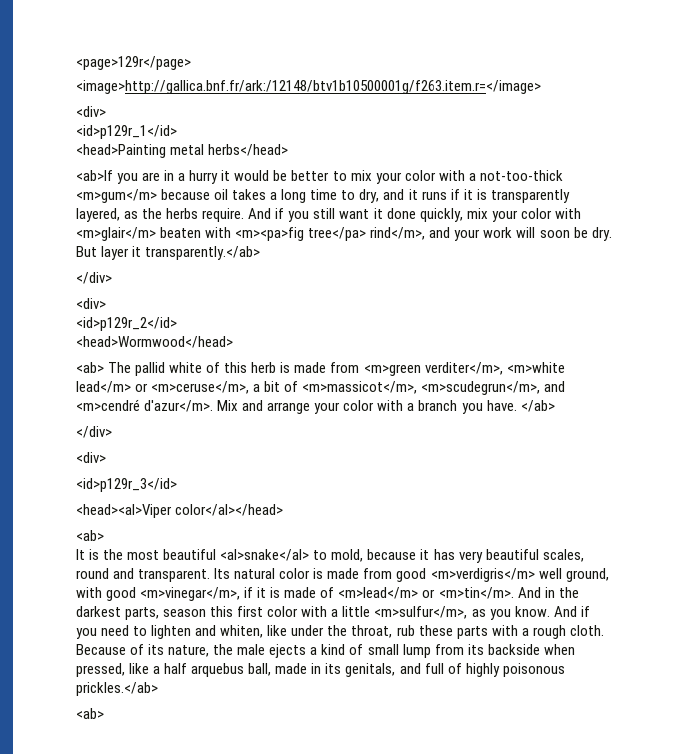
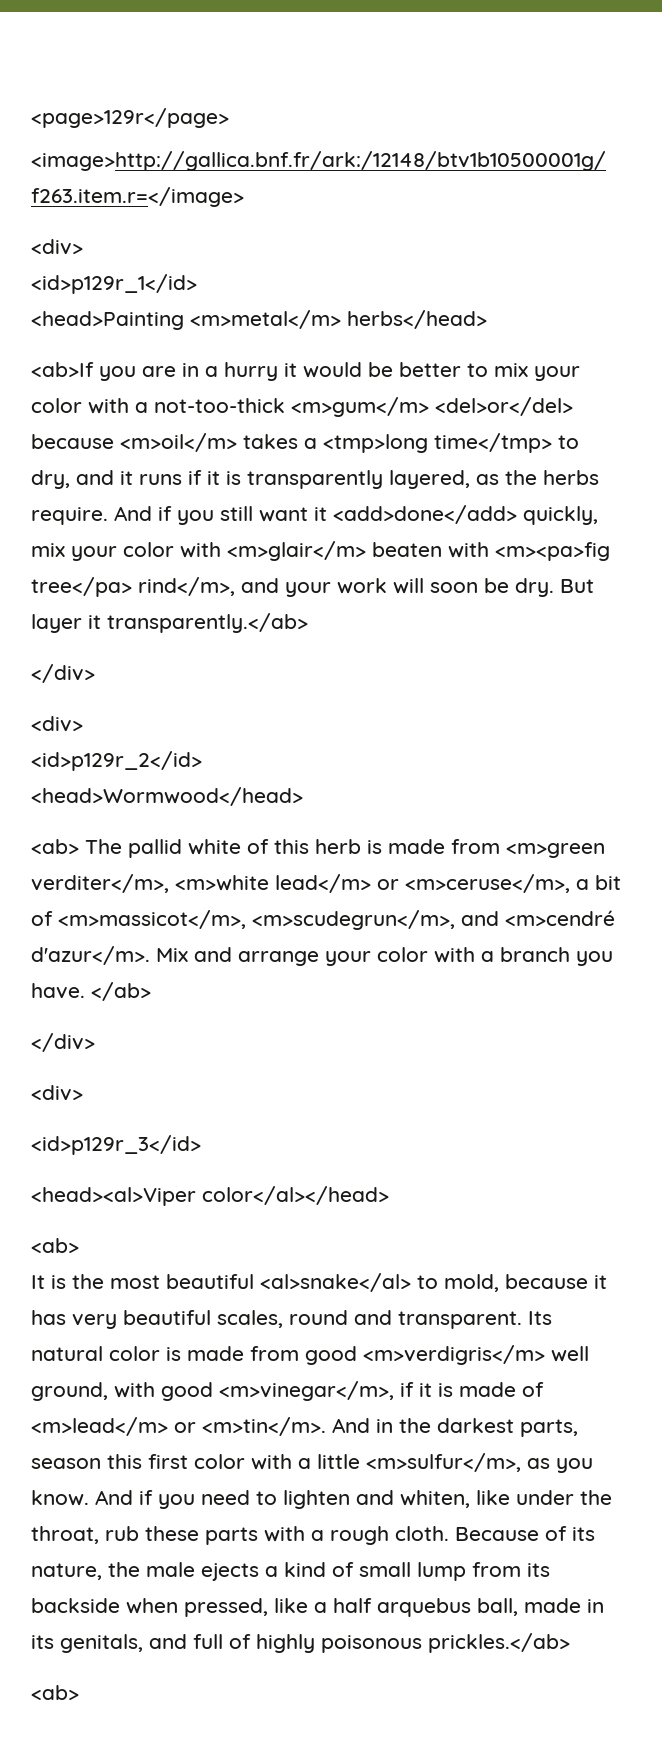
- <head>Painting metal herbs</head>
+ <head>Painting <m>metal</m> herbs</head>
- <ab>If you are in a hurry it would be better to mix your color with a not-too-thick <m>gum</m> because oil takes a long time to dry, and it runs if it is transparently layered, as the herbs require.
+ <ab>If you are in a hurry it would be better to mix your color with a not-too-thick <m>gum</m> <del>or</del> because <m>oil</m> takes a <tmp>long time</tmp> to dry, and it runs if it is transparently layered, as the herbs require.
- And if you still want it done quickly, mix your color with <m>glair</m> beaten with <m><pa>fig tree</pa> rind</m>, and your work will soon be dry.
+ And if you still want it <add>done</add> quickly, mix your color with <m>glair</m> beaten with <m><pa>fig tree</pa> rind</m>, and your work will soon be dry.

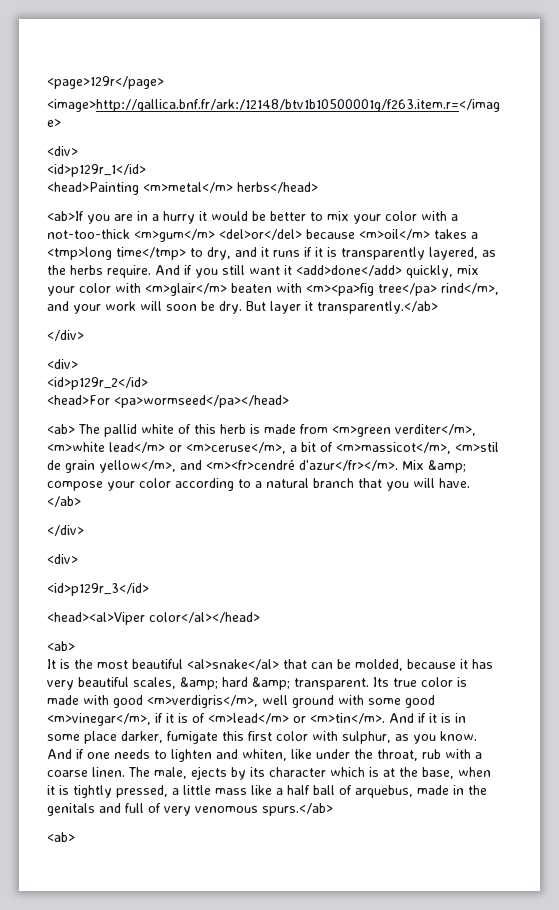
- <head>Wormwood</head>
+ <head>For <pa>wormseed</pa></head>
- <ab> The pallid white of this herb is made from <m>green verditer</m>, <m>white lead</m> or <m>ceruse</m>, a bit of <m>massicot</m>, <m>scudegrun</m>, and <m>cendré d'azur</m>. Mix and arrange your color with a branch you have.
+ <ab> The pallid white of this herb is made from <m>green verditer</m>, <m>white lead</m> or <m>ceruse</m>, a bit of <m>massicot</m>, <m>stil de grain yellow</m>, and <m><fr>cendré d'azur</fr></m>. Mix &amp; compose your color according to a natural branch that you will have.
- It is the most beautiful <al>snake</al> to mold, because it has very beautiful scales, round and transparent.
+ It is the most beautiful <al>snake</al> that can be molded, because it has very beautiful scales, &amp; hard &amp; transparent.
- Its natural color is made from good <m>verdigris</m> well ground, with good <m>vinegar</m>, if it is made of <m>lead</m> or <m>tin</m>.
+ Its true color is made with good <m>verdigris</m>, well ground with some good <m>vinegar</m>, if it is of <m>lead</m> or <m>tin</m>.
- And in the darkest parts, season this first color with a little <m>sulfur</m>, as you know.
+ And if it is in some place darker, fumigate this first color with sulphur, as you know.
- And if you need to lighten and whiten, like under the throat, rub these parts with a rough cloth. Because of its nature, the male ejects a kind of small lump from its backside when pressed, like a half arquebus ball, made in its genitals, and full of highly poisonous prickles.</ab>
+ And if one needs to lighten and whiten, like under the throat, rub with a coarse linen. The male, ejects by its character which is at the base, when it is tightly pressed, a little mass like a half ball of arquebus, made in the genitals and full of very venomous spurs.</ab>

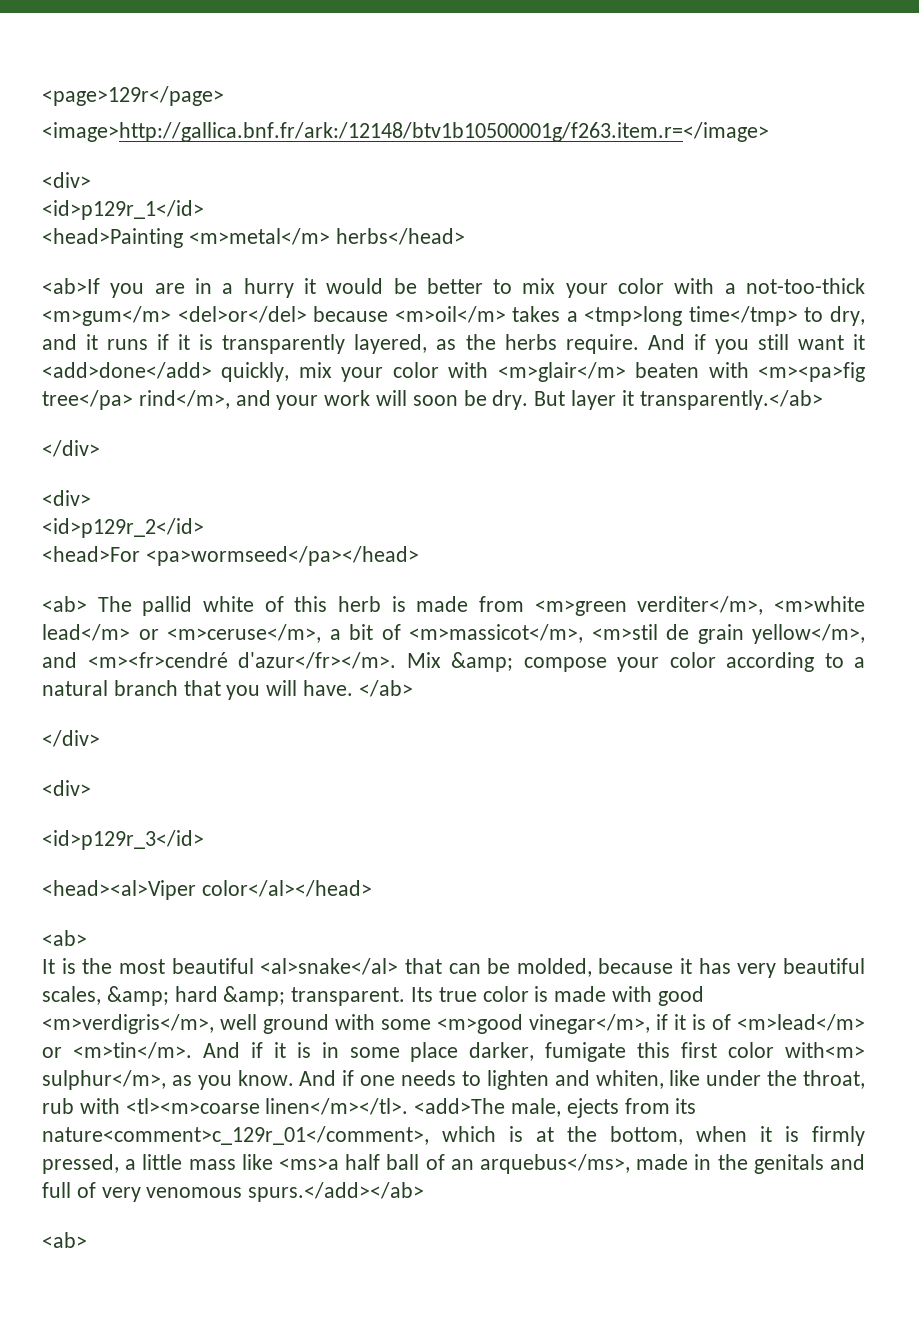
- Its true color is made with good <m>verdigris</m>, well ground with some good <m>vinegar</m>, if it is of <m>lead</m> or <m>tin</m>.
+ Its true color is made with good <m>verdigris</m>, well ground with some <m>good vinegar</m>, if it is of <m>lead</m> or <m>tin</m>.
- And if it is in some place darker, fumigate this first color with sulphur, as you know.
+ And if it is in some place darker, fumigate this first color with<m> sulphur</m>, as you know.
- And if one needs to lighten and whiten, like under the throat, rub with a coarse linen. The male, ejects by its character which is at the base, when it is tightly pressed, a little mass like a half ball of arquebus, made in the genitals and full of very venomous spurs.</ab>
+ And if one needs to lighten and whiten, like under the throat, rub with <tl><m>coarse linen</m></tl>. <add>The male, ejects from its nature<comment>c_129r_01</comment>, which is at the bottom, when it is firmly pressed, a little mass like <ms>a half ball of an arquebus</ms>, made in the genitals and full of very venomous spurs.</add></ab>

